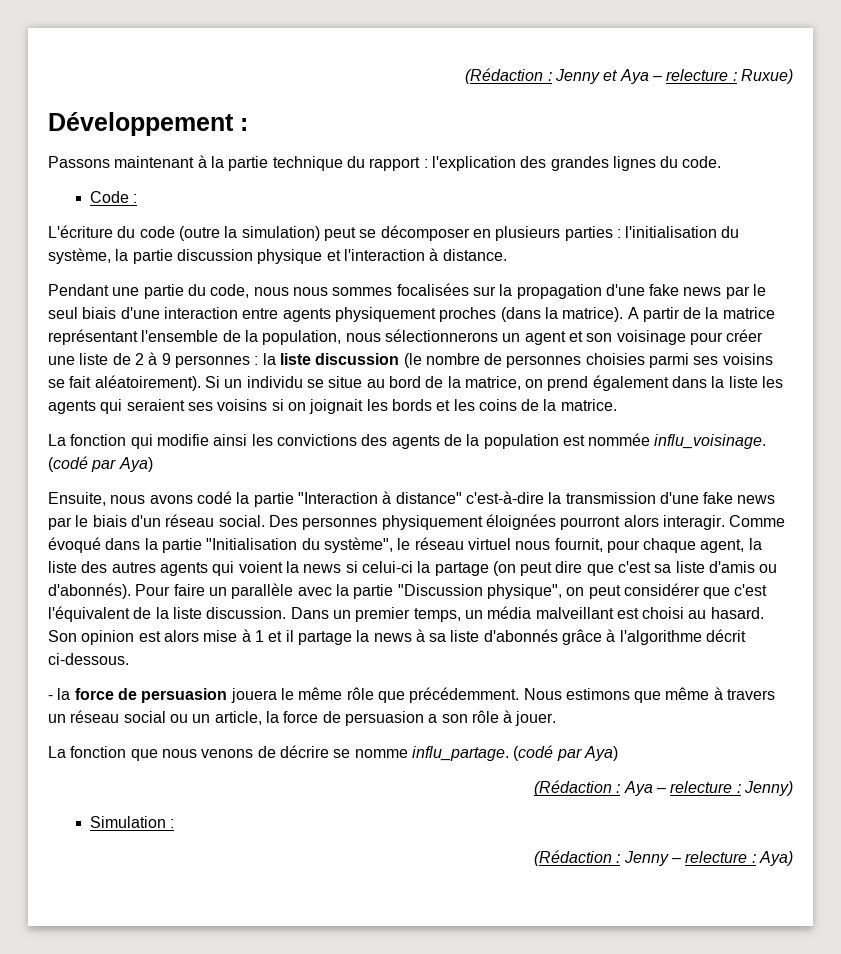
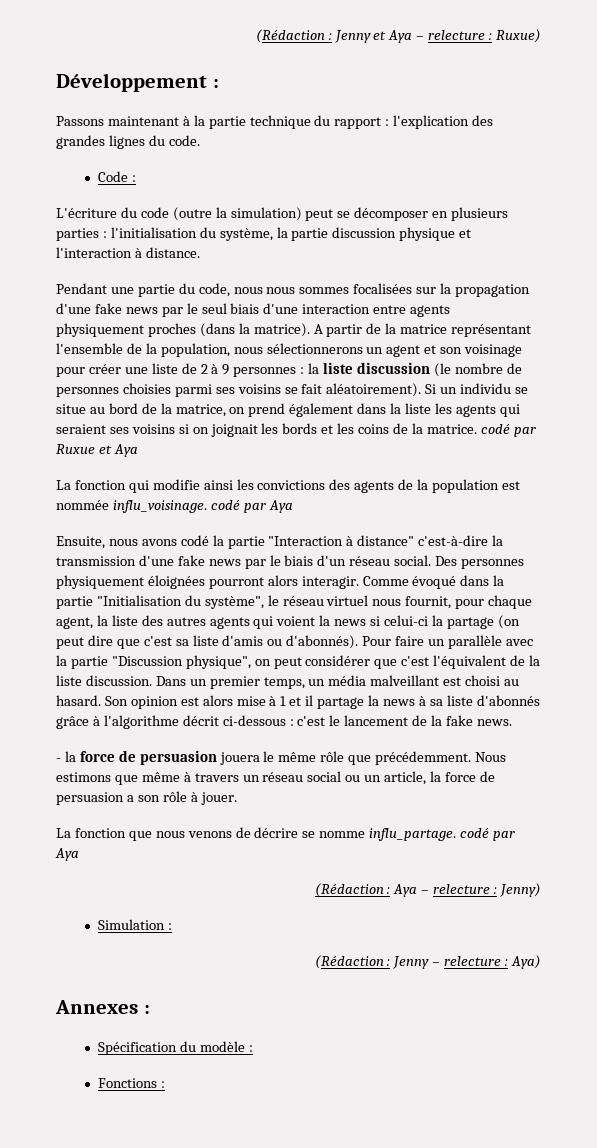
- Si un individu se situe au bord de la matrice, on prend également dans la liste les agents qui seraient ses voisins si on joignait les bords et les coins de la matrice.
+ Si un individu se situe au bord de la matrice, on prend également dans la liste les agents qui seraient ses voisins si on joignait les bords et les coins de la matrice. codé par Ruxue et Aya
- La fonction qui modifie ainsi les convictions des agents de la population est nommée influ_voisinage. (codé par Aya)
+ La fonction qui modifie ainsi les convictions des agents de la population est nommée influ_voisinage. codé par Aya
- Son opinion est alors mise à 1 et il partage la news à sa liste d'abonnés grâce à l'algorithme décrit ci-dessous.
+ Son opinion est alors mise à 1 et il partage la news à sa liste d'abonnés grâce à l'algorithme décrit ci-dessous : c'est le lancement de la fake news.
- La fonction que nous venons de décrire se nomme influ_partage. (codé par Aya)
+ La fonction que nous venons de décrire se nomme influ_partage. codé par Aya
+ Annexes :
+ Spécification du modèle :
+ Fonctions :

